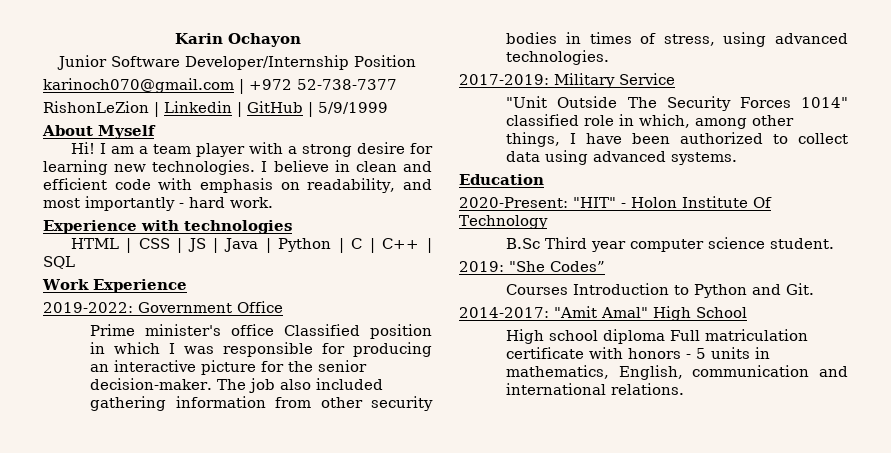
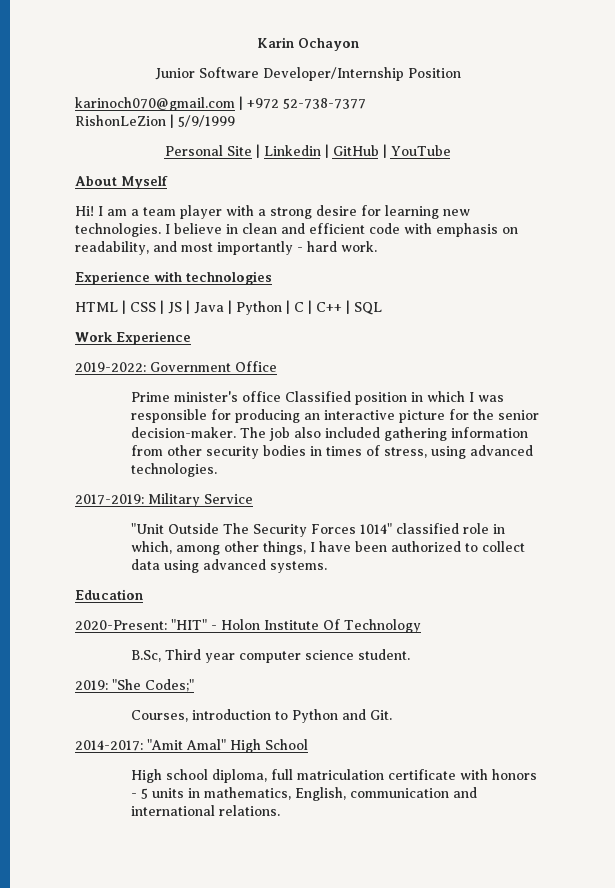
- RishonLeZion | Linkedin | GitHub | 5/9/1999
+ RishonLeZion | 5/9/1999
+ Personal Site | Linkedin | GitHub | YouTube
- B.Sc Third year computer science student.
+ B.Sc, Third year computer science student.
- 2019: "She Codes”
- Courses Introduction to Python and Git.
+ 2019: "She Codes;"
+ Courses, introduction to Python and Git.
- High school diploma Full matriculation certificate with honors - 5 units in mathematics, English, communication and international relations.
+ High school diploma, full matriculation certificate with honors - 5 units in mathematics, English, communication and international relations.

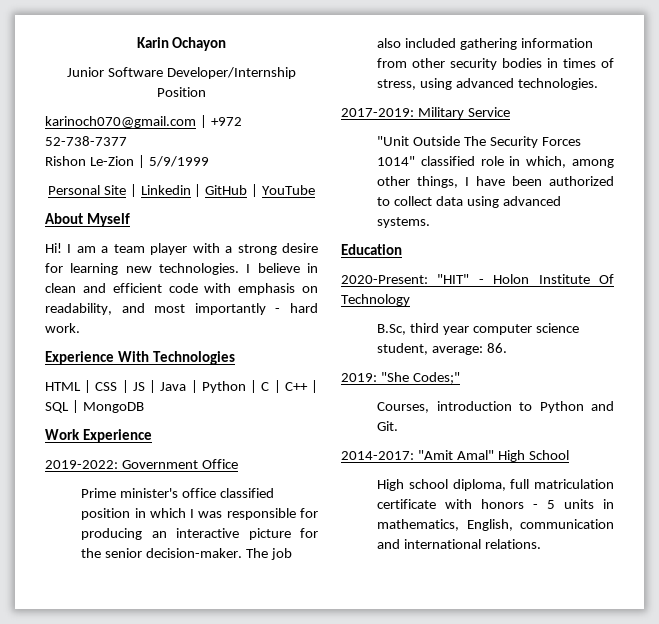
- RishonLeZion | 5/9/1999
+ Rishon Le-Zion | 5/9/1999
- Experience with technologies
+ Experience With Technologies
- HTML | CSS | JS | Java | Python | C | C++ | SQL
+ HTML | CSS | JS | Java | Python | C | C++ | SQL | MongoDB
- Prime minister's office Classified position in which I was responsible for producing an interactive picture for the senior decision-maker.
+ Prime minister's office classified position in which I was responsible for producing an interactive picture for the senior decision-maker.
- B.Sc, Third year computer science student.
+ B.Sc, third year computer science student, average: 86.

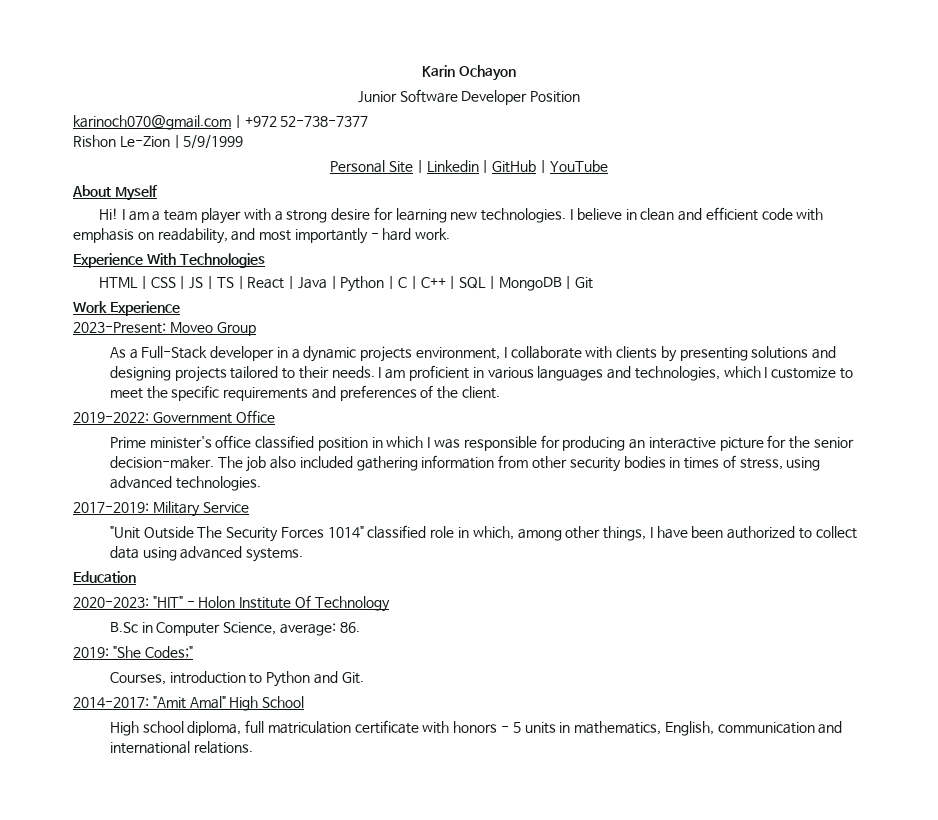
- Junior Software Developer/Internship Position
+ Junior Software Developer Position
- HTML | CSS | JS | Java | Python | C | C++ | SQL | MongoDB
+ HTML | CSS | JS | TS | React | Java | Python | C | C++ | SQL | MongoDB | Git
+ 2023-Present: Moveo Group
+ As a Full-Stack developer in a dynamic projects environment, I collaborate with clients by presenting solutions and designing projects tailored to their needs. I am proficient in various languages and technologies, which I customize to meet the specific requirements and preferences of the client.
- 2020-Present: "HIT" - Holon Institute Of Technology
+ 2020-2023: "HIT" - Holon Institute Of Technology
- B.Sc, third year computer science student, average: 86.
+ B.Sc in Computer Science, average: 86.

